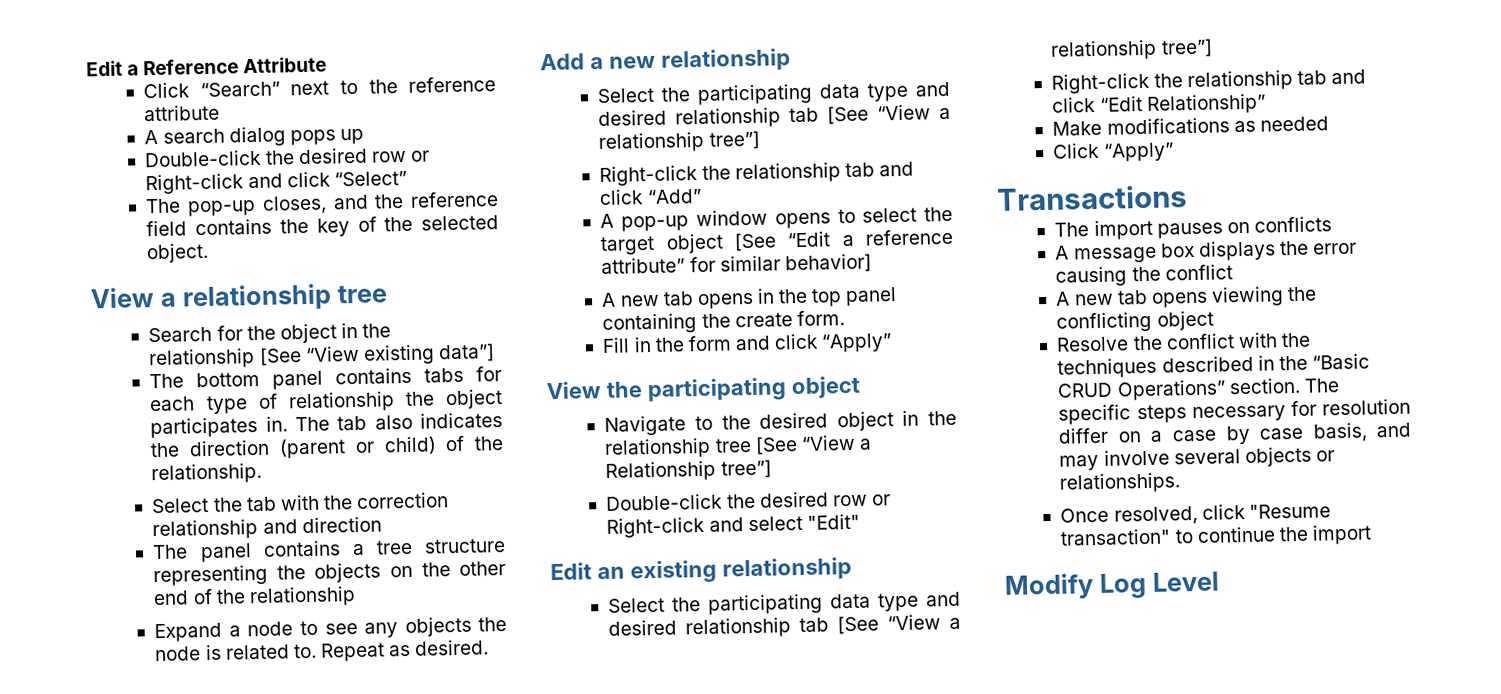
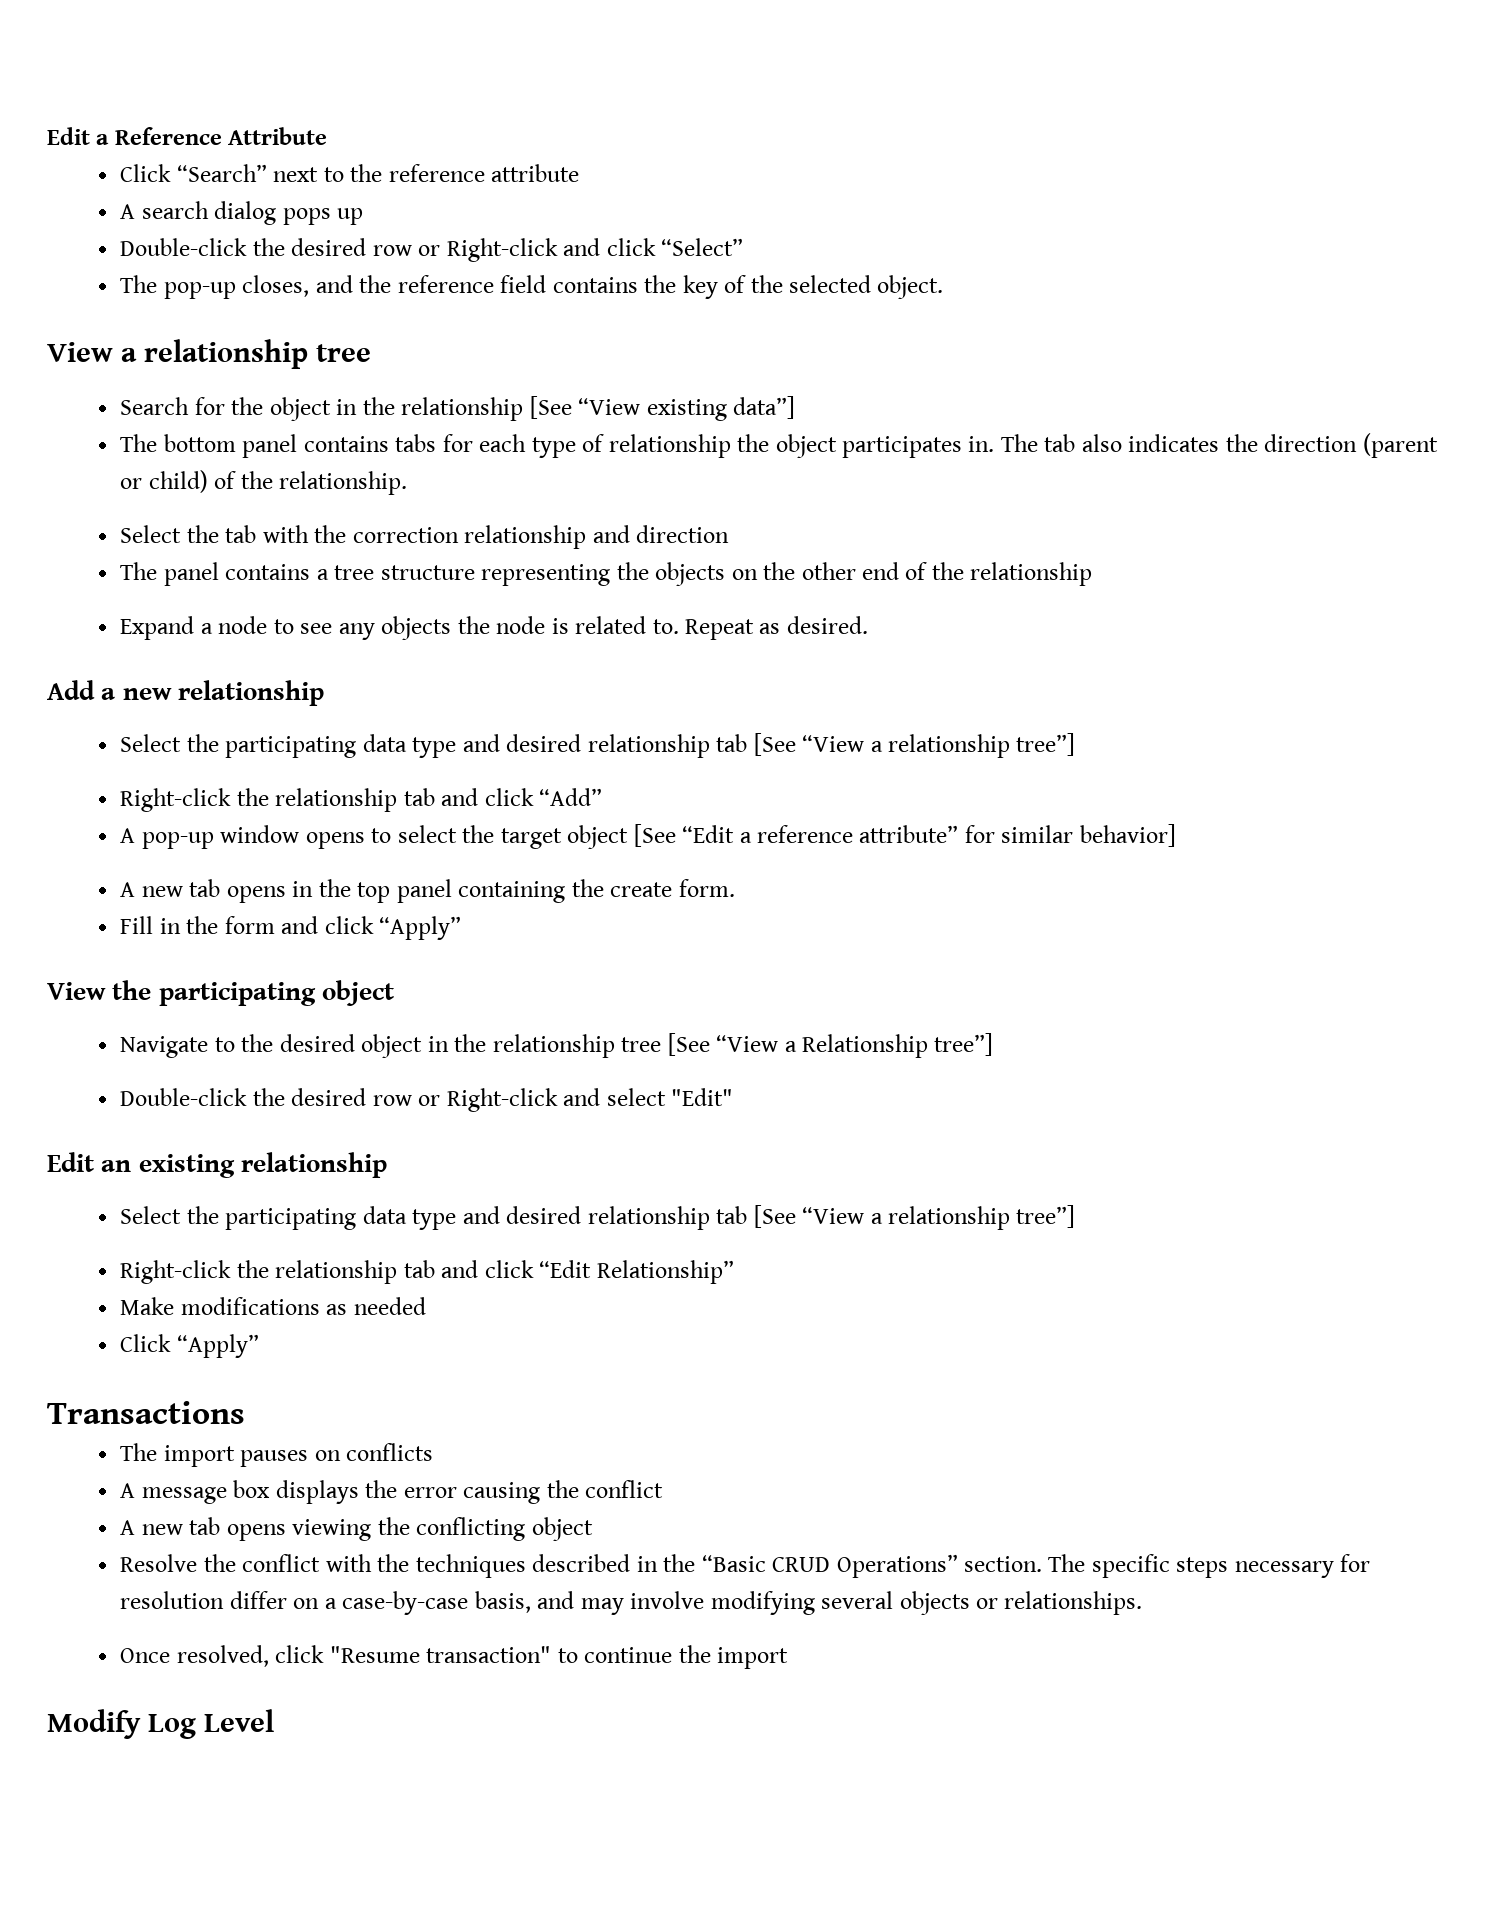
- The specific steps necessary for resolution differ on a case by case basis, and may involve several objects or relationships.
+ The specific steps necessary for resolution differ on a case-by-case basis, and may involve modifying several objects or relationships.

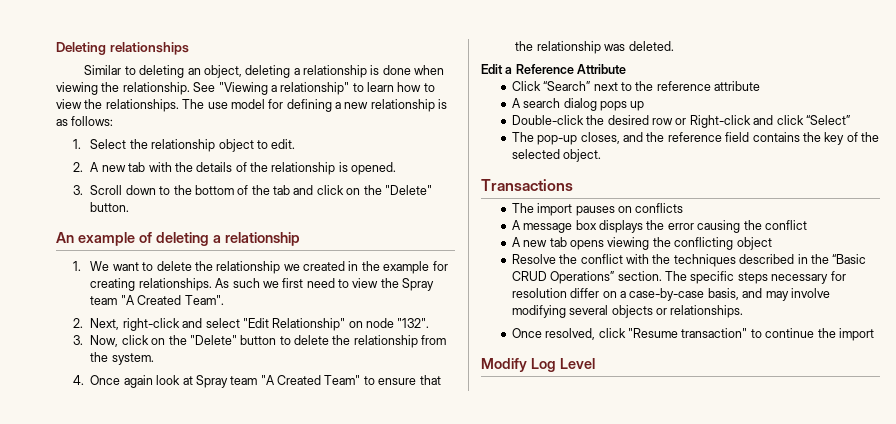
+ Deleting relationships
+ Similar to deleting an object, deleting a relationship is done when viewing the relationship. See "Viewing a relationship" to learn how to view the relationships. The use model for defining a new relationship is as follows:
+ 1. Select the relationship object to edit.
+ 2. A new tab with the details of the relationship is opened.
+ 3. Scroll down to the bottom of the tab and click on the "Delete" button.
+ An example of deleting a relationship
+ 1. We want to delete the relationship we created in the example for creating relationships. As such we first need to view the Spray team "A Created Team".
+ 2. Next, right-click and select "Edit Relationship" on node "132".
+ 3. Now, click on the "Delete" button to delete the relationship from the system.
+ 4. Once again look at Spray team "A Created Team" to ensure that the relationship was deleted.
- View a relationship tree
- Search for the object in the relationship [See “View existing data”]
- The bottom panel contains tabs for each type of relationship the object participates in. The tab also indicates the direction (parent or child) of the relationship.
- Select the tab with the correction relationship and direction
- The panel contains a tree structure representing the objects on the other end of the relationship
- Expand a node to see any objects the node is related to. Repeat as desired.
- Add a new relationship
- Select the participating data type and desired relationship tab [See “View a relationship tree”]
- Right-click the relationship tab and click “Add”
- A pop-up window opens to select the target object [See “Edit a reference attribute” for similar behavior]
- A new tab opens in the top panel containing the create form.
- Fill in the form and click “Apply”
- View the participating object
- Navigate to the desired object in the relationship tree [See “View a Relationship tree”]
- Double-click the desired row or Right-click and select "Edit"
- Edit an existing relationship
- Select the participating data type and desired relationship tab [See “View a relationship tree”]
- Right-click the relationship tab and click “Edit Relationship”
- Make modifications as needed
- Click “Apply”

